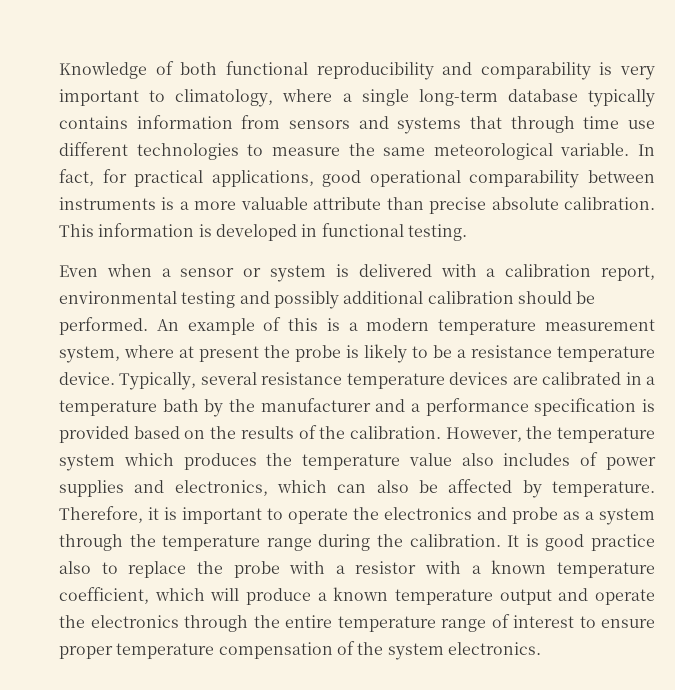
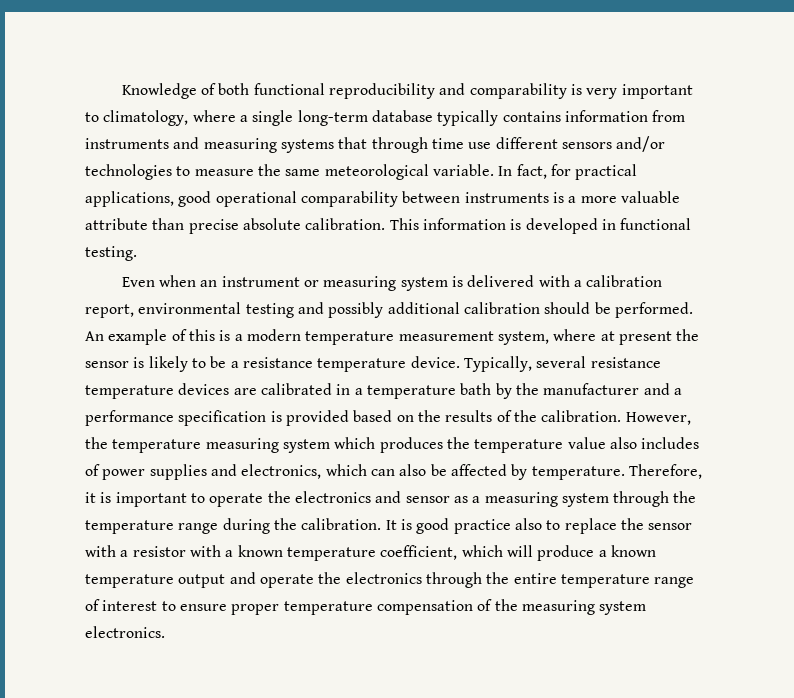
- Knowledge of both functional reproducibility and comparability is very important to climatology, where a single long-term database typically contains information from sensors and systems that through time use different technologies to measure the same meteorological variable.
+ Knowledge of both functional reproducibility and comparability is very important to climatology, where a single long-term database typically contains information from instruments and measuring systems that through time use different sensors and/or technologies to measure the same meteorological variable.
- Even when a sensor or system is delivered with a calibration report, environmental testing and possibly additional calibration should be performed.
+ Even when an instrument or measuring system is delivered with a calibration report, environmental testing and possibly additional calibration should be performed.
- An example of this is a modern temperature measurement system, where at present the probe is likely to be a resistance temperature device.
+ An example of this is a modern temperature measurement system, where at present the sensor is likely to be a resistance temperature device.
- However, the temperature system which produces the temperature value also includes of power supplies and electronics, which can also be affected by temperature.
+ However, the temperature measuring system which produces the temperature value also includes of power supplies and electronics, which can also be affected by temperature.
- Therefore, it is important to operate the electronics and probe as a system through the temperature range during the calibration.
+ Therefore, it is important to operate the electronics and sensor as a measuring system through the temperature range during the calibration.
- It is good practice also to replace the probe with a resistor with a known temperature coefficient, which will produce a known temperature output and operate the electronics through the entire temperature range of interest to ensure proper temperature compensation of the system electronics.
+ It is good practice also to replace the sensor with a resistor with a known temperature coefficient, which will produce a known temperature output and operate the electronics through the entire temperature range of interest to ensure proper temperature compensation of the measuring system electronics.

